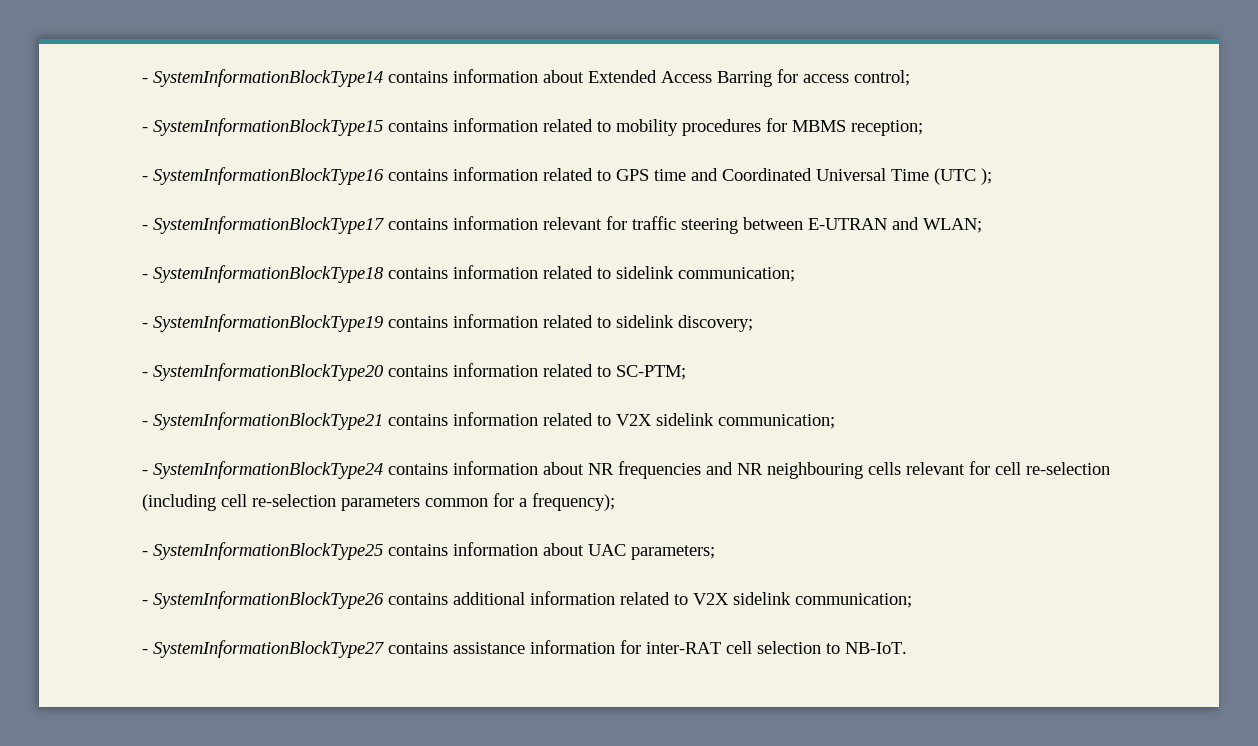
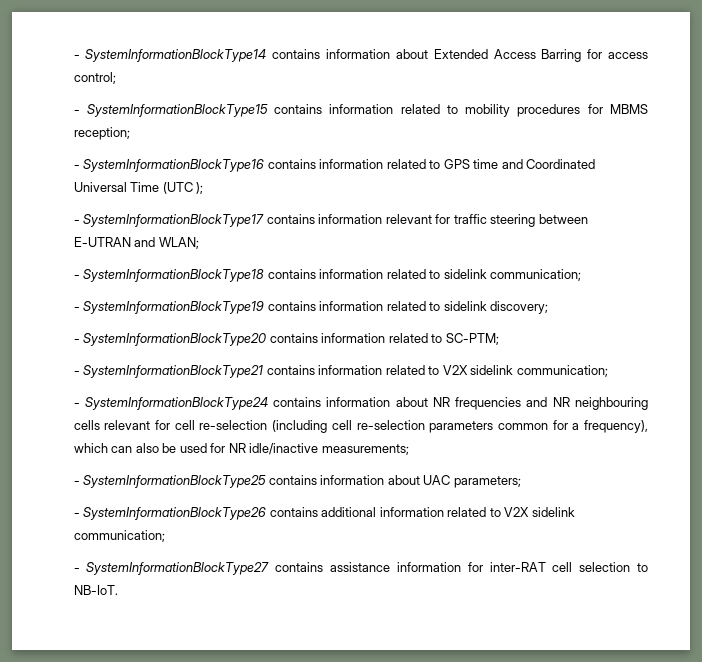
- - SystemInformationBlockType24 contains information about NR frequencies and NR neighbouring cells relevant for cell re-selection (including cell re-selection parameters common for a frequency);
+ - SystemInformationBlockType24 contains information about NR frequencies and NR neighbouring cells relevant for cell re-selection (including cell re-selection parameters common for a frequency), which can also be used for NR idle/inactive measurements;

